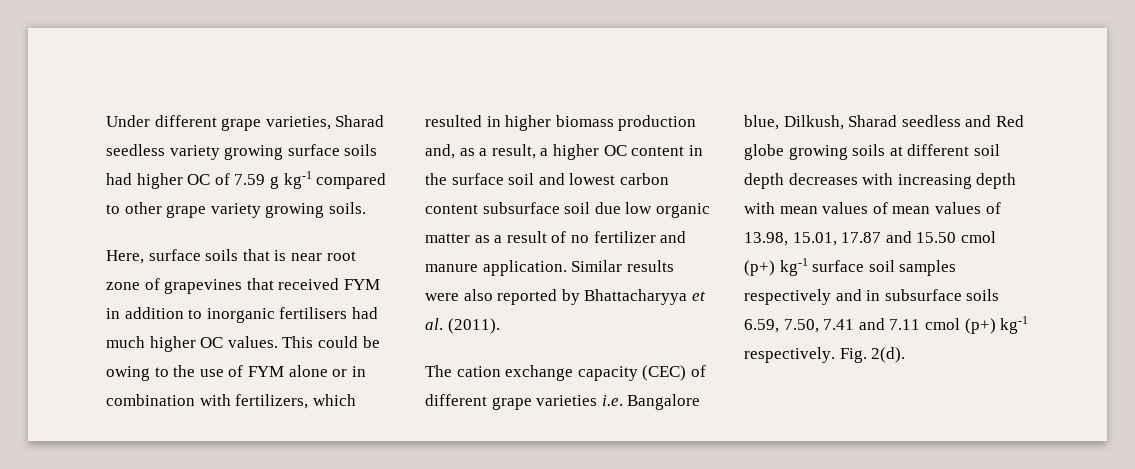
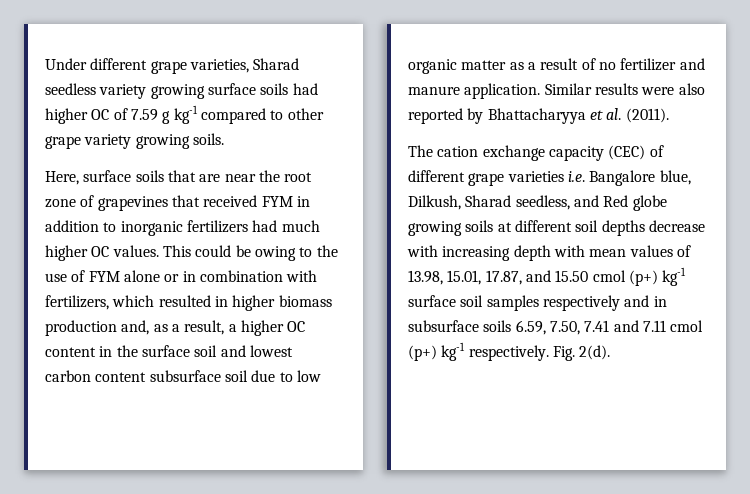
- Here, surface soils that is near root zone of grapevines that received FYM in addition to inorganic fertilisers had much higher OC values.
+ Here, surface soils that are near the root zone of grapevines that received FYM in addition to inorganic fertilizers had much higher OC values.
- This could be owing to the use of FYM alone or in combination with fertilizers, which resulted in higher biomass production and, as a result, a higher OC content in the surface soil and lowest carbon content subsurface soil due low organic matter as a result of no fertilizer and manure application.
+ This could be owing to the use of FYM alone or in combination with fertilizers, which resulted in higher biomass production and, as a result, a higher OC content in the surface soil and lowest carbon content subsurface soil due to low organic matter as a result of no fertilizer and manure application.
- The cation exchange capacity (CEC) of different grape varieties i.e. Bangalore blue, Dilkush, Sharad seedless and Red globe growing soils at different soil depth decreases with increasing depth with mean values of mean values of 13.98, 15.01, 17.87 and 15.50 cmol (p+) kg-1 surface soil samples respectively and in subsurface soils 6.59, 7.50, 7.41 and 7.11 cmol (p+) kg-1 respectively.
+ The cation exchange capacity (CEC) of different grape varieties i.e. Bangalore blue, Dilkush, Sharad seedless, and Red globe growing soils at different soil depths decrease with increasing depth with mean values of 13.98, 15.01, 17.87, and 15.50 cmol (p+) kg-1 surface soil samples respectively and in subsurface soils 6.59, 7.50, 7.41 and 7.11 cmol (p+) kg-1 respectively.

